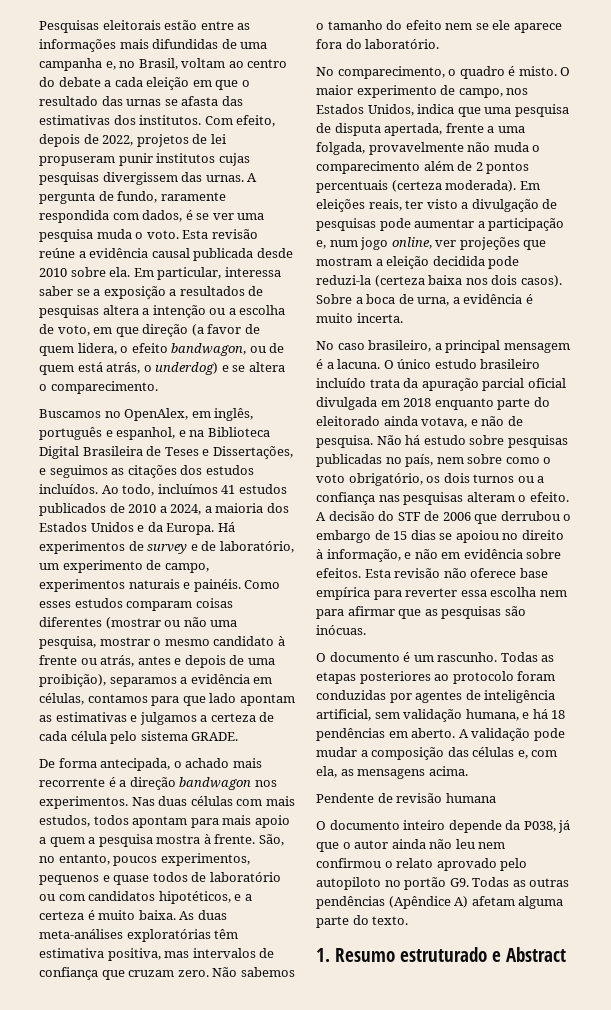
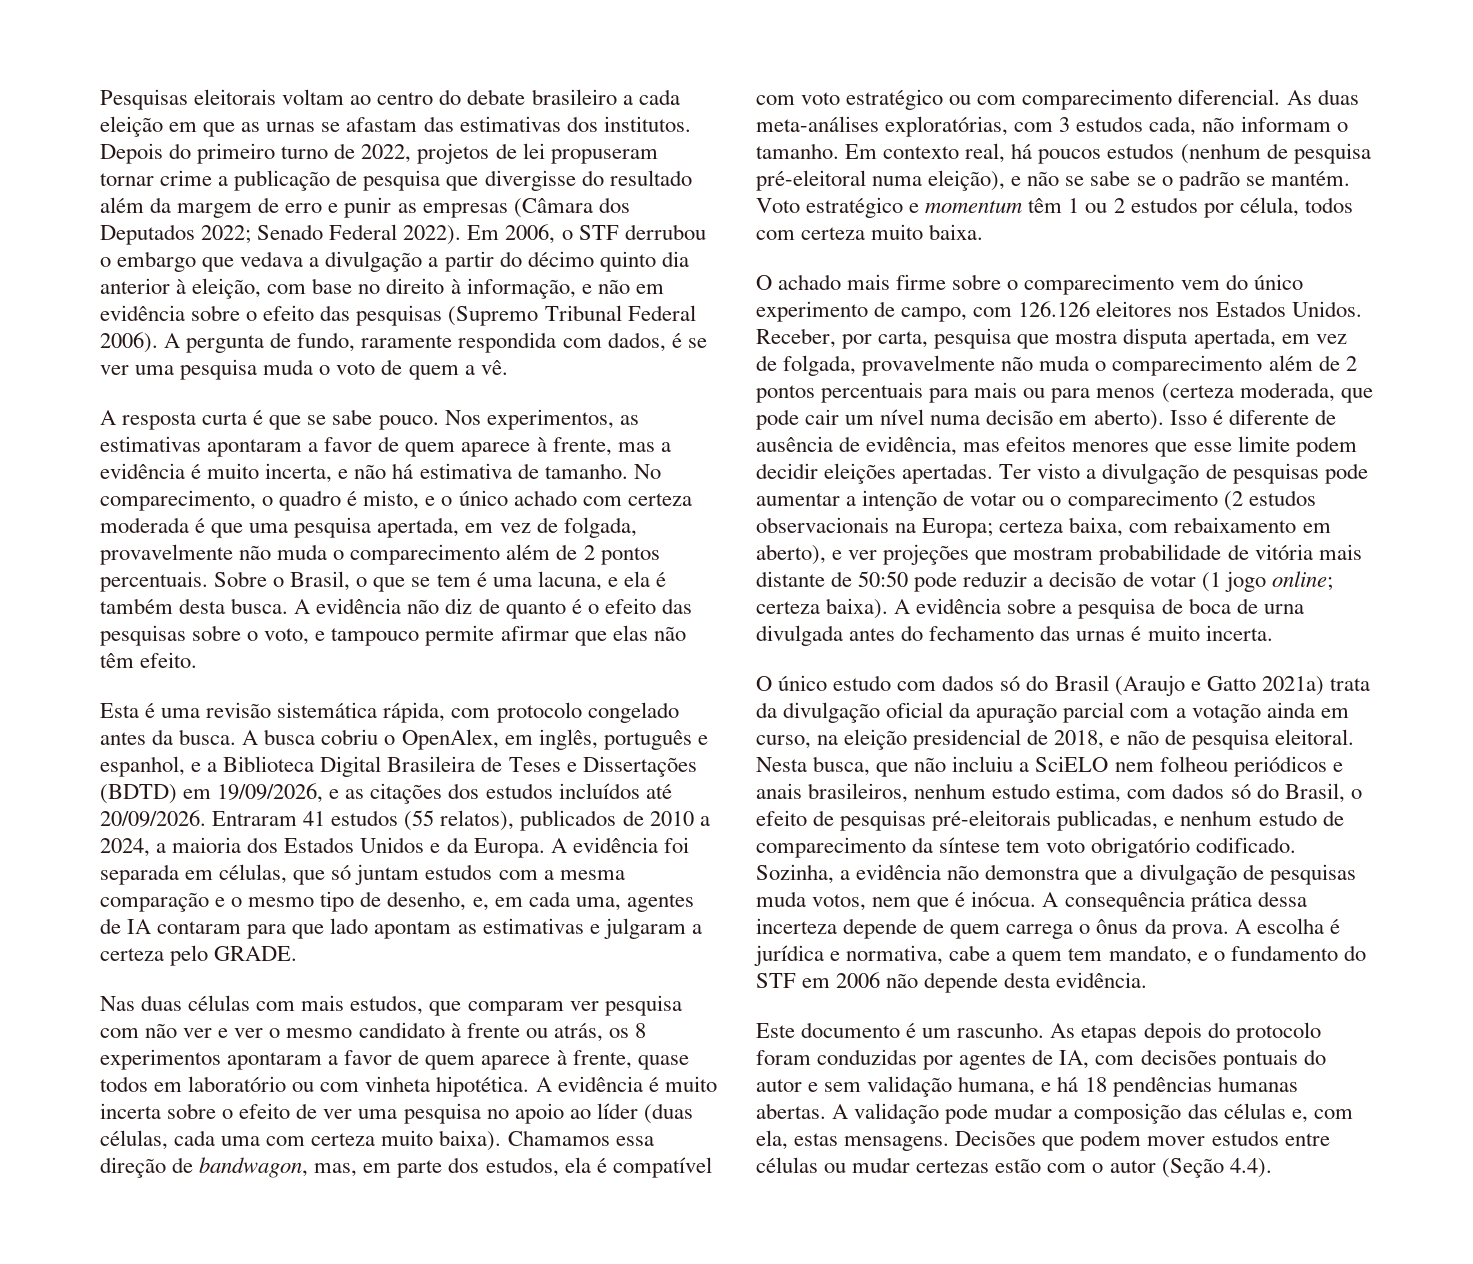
- Pesquisas eleitorais estão entre as informações mais difundidas de uma campanha e, no Brasil, voltam ao centro do debate a cada eleição em que o resultado das urnas se afasta das estimativas dos institutos.
+ Pesquisas eleitorais voltam ao centro do debate brasileiro a cada eleição em que as urnas se afastam das estimativas dos institutos.
- Com efeito, depois de 2022, projetos de lei propuseram punir institutos cujas pesquisas divergissem das urnas.
+ Depois do primeiro turno de 2022, projetos de lei propuseram tornar crime a publicação de pesquisa que divergisse do resultado além da margem de erro e punir as empresas (Câmara dos Deputados 2022; Senado Federal 2022). Em 2006, o STF derrubou o embargo que vedava a divulgação a partir do décimo quinto dia anterior à eleição, com base no direito à informação, e não em evidência sobre o efeito das pesquisas (Supremo Tribunal Federal 2006).
- A pergunta de fundo, raramente respondida com dados, é se ver uma pesquisa muda o voto. Esta revisão reúne a evidência causal publicada desde 2010 sobre ela. Em particular, interessa saber se a exposição a resultados de pesquisas altera a intenção ou a escolha de voto, em que direção (a favor de quem lidera, o efeito bandwagon, ou de quem está atrás, o underdog) e se altera o comparecimento.
- Buscamos no OpenAlex, em inglês, português e espanhol, e na Biblioteca Digital Brasileira de Teses e Dissertações, e seguimos as citações dos estudos incluídos. Ao todo, incluímos 41 estudos publicados de 2010 a 2024, a maioria dos Estados Unidos e da Europa.
+ A pergunta de fundo, raramente respondida com dados, é se ver uma pesquisa muda o voto de quem a vê.
+ A resposta curta é que se sabe pouco. Nos experimentos, as estimativas apontaram a favor de quem aparece à frente, mas a evidência é muito incerta, e não há estimativa de tamanho. No comparecimento, o quadro é misto, e o único achado com certeza moderada é que uma pesquisa apertada, em vez de folgada, provavelmente não muda o comparecimento além de 2 pontos percentuais. Sobre o Brasil, o que se tem é uma lacuna, e ela é também desta busca. A evidência não diz de quanto é o efeito das pesquisas sobre o voto, e tampouco permite afirmar que elas não têm efeito.
+ Esta é uma revisão sistemática rápida, com protocolo congelado antes da busca. A busca cobriu o OpenAlex, em inglês, português e espanhol, e a Biblioteca Digital Brasileira de Teses e Dissertações (BDTD) em 19/09/2026, e as citações dos estudos incluídos até 20/09/2026. Entraram 41 estudos (55 relatos), publicados de 2010 a 2024, a maioria dos Estados Unidos e da Europa.
- Há experimentos de survey e de laboratório, um experimento de campo, experimentos naturais e painéis. Como esses estudos comparam coisas diferentes (mostrar ou não uma pesquisa, mostrar o mesmo candidato à frente ou atrás, antes e depois de uma proibição), separamos a evidência em células, contamos para que lado apontam as estimativas e julgamos a certeza de cada célula pelo sistema GRADE.
- De forma antecipada, o achado mais recorrente é a direção bandwagon nos experimentos. Nas duas células com mais estudos, todos apontam para mais apoio a quem a pesquisa mostra à frente. São, no entanto, poucos experimentos, pequenos e quase todos de laboratório ou com candidatos hipotéticos, e a certeza é muito baixa. As duas meta-análises exploratórias têm estimativa positiva, mas intervalos de confiança que cruzam zero. Não sabemos o tamanho do efeito nem se ele aparece fora do laboratório.
- No comparecimento, o quadro é misto. O maior experimento de campo, nos Estados Unidos, indica que uma pesquisa de disputa apertada, frente a uma folgada, provavelmente não muda o comparecimento além de 2 pontos percentuais (certeza moderada). Em eleições reais, ter visto a divulgação de pesquisas pode aumentar a participação e, num jogo online, ver projeções que mostram a eleição decidida pode reduzi-la (certeza baixa nos dois casos). Sobre a boca de urna, a evidência é muito incerta.
- No caso brasileiro, a principal mensagem é a lacuna. O único estudo brasileiro incluído trata da apuração parcial oficial divulgada em 2018 enquanto parte do eleitorado ainda votava, e não de pesquisa. Não há estudo sobre pesquisas publicadas no país, nem sobre como o voto obrigatório, os dois turnos ou a confiança nas pesquisas alteram o efeito. A decisão do STF de 2006 que derrubou o embargo de 15 dias se apoiou no direito à informação, e não em evidência sobre efeitos. Esta revisão não oferece base empírica para reverter essa escolha nem para afirmar que as pesquisas são inócuas.
- O documento é um rascunho. Todas as etapas posteriores ao protocolo foram conduzidas por agentes de inteligência artificial, sem validação humana, e há 18 pendências em aberto.
+ A evidência foi separada em células, que só juntam estudos com a mesma comparação e o mesmo tipo de desenho, e, em cada uma, agentes de IA contaram para que lado apontam as estimativas e julgaram a certeza pelo GRADE.
+ Nas duas células com mais estudos, que comparam ver pesquisa com não ver e ver o mesmo candidato à frente ou atrás, os 8 experimentos apontaram a favor de quem aparece à frente, quase todos em laboratório ou com vinheta hipotética. A evidência é muito incerta sobre o efeito de ver uma pesquisa no apoio ao líder (duas células, cada uma com certeza muito baixa). Chamamos essa direção de bandwagon, mas, em parte dos estudos, ela é compatível com voto estratégico ou com comparecimento diferencial. As duas meta-análises exploratórias, com 3 estudos cada, não informam o tamanho. Em contexto real, há poucos estudos (nenhum de pesquisa pré-eleitoral numa eleição), e não se sabe se o padrão se mantém. Voto estratégico e momentum têm 1 ou 2 estudos por célula, todos com certeza muito baixa.
+ O achado mais firme sobre o comparecimento vem do único experimento de campo, com 126.126 eleitores nos Estados Unidos. Receber, por carta, pesquisa que mostra disputa apertada, em vez de folgada, provavelmente não muda o comparecimento além de 2 pontos percentuais para mais ou para menos (certeza moderada, que pode cair um nível numa decisão em aberto). Isso é diferente de ausência de evidência, mas efeitos menores que esse limite podem decidir eleições apertadas. Ter visto a divulgação de pesquisas pode aumentar a intenção de votar ou o comparecimento (2 estudos observacionais na Europa; certeza baixa, com rebaixamento em aberto), e ver projeções que mostram probabilidade de vitória mais distante de 50:50 pode reduzir a decisão de votar (1 jogo online; certeza baixa). A evidência sobre a pesquisa de boca de urna divulgada antes do fechamento das urnas é muito incerta.
+ O único estudo com dados só do Brasil (Araujo e Gatto 2021a) trata da divulgação oficial da apuração parcial com a votação ainda em curso, na eleição presidencial de 2018, e não de pesquisa eleitoral. Nesta busca, que não incluiu a SciELO nem folheou periódicos e anais brasileiros, nenhum estudo estima, com dados só do Brasil, o efeito de pesquisas pré-eleitorais publicadas, e nenhum estudo de comparecimento da síntese tem voto obrigatório codificado. Sozinha, a evidência não demonstra que a divulgação de pesquisas muda votos, nem que é inócua. A consequência prática dessa incerteza depende de quem carrega o ônus da prova. A escolha é jurídica e normativa, cabe a quem tem mandato, e o fundamento do STF em 2006 não depende desta evidência.
+ Este documento é um rascunho. As etapas depois do protocolo foram conduzidas por agentes de IA, com decisões pontuais do autor e sem validação humana, e há 18 pendências humanas abertas.
- A validação pode mudar a composição das células e, com ela, as mensagens acima.
- Pendente de revisão humana
- O documento inteiro depende da P038, já que o autor ainda não leu nem confirmou o relato aprovado pelo autopiloto no portão G9. Todas as outras pendências (Apêndice A) afetam alguma parte do texto.
- 1. Resumo estruturado e Abstract
+ A validação pode mudar a composição das células e, com ela, estas mensagens. Decisões que podem mover estudos entre células ou mudar certezas estão com o autor (Seção 4.4).

